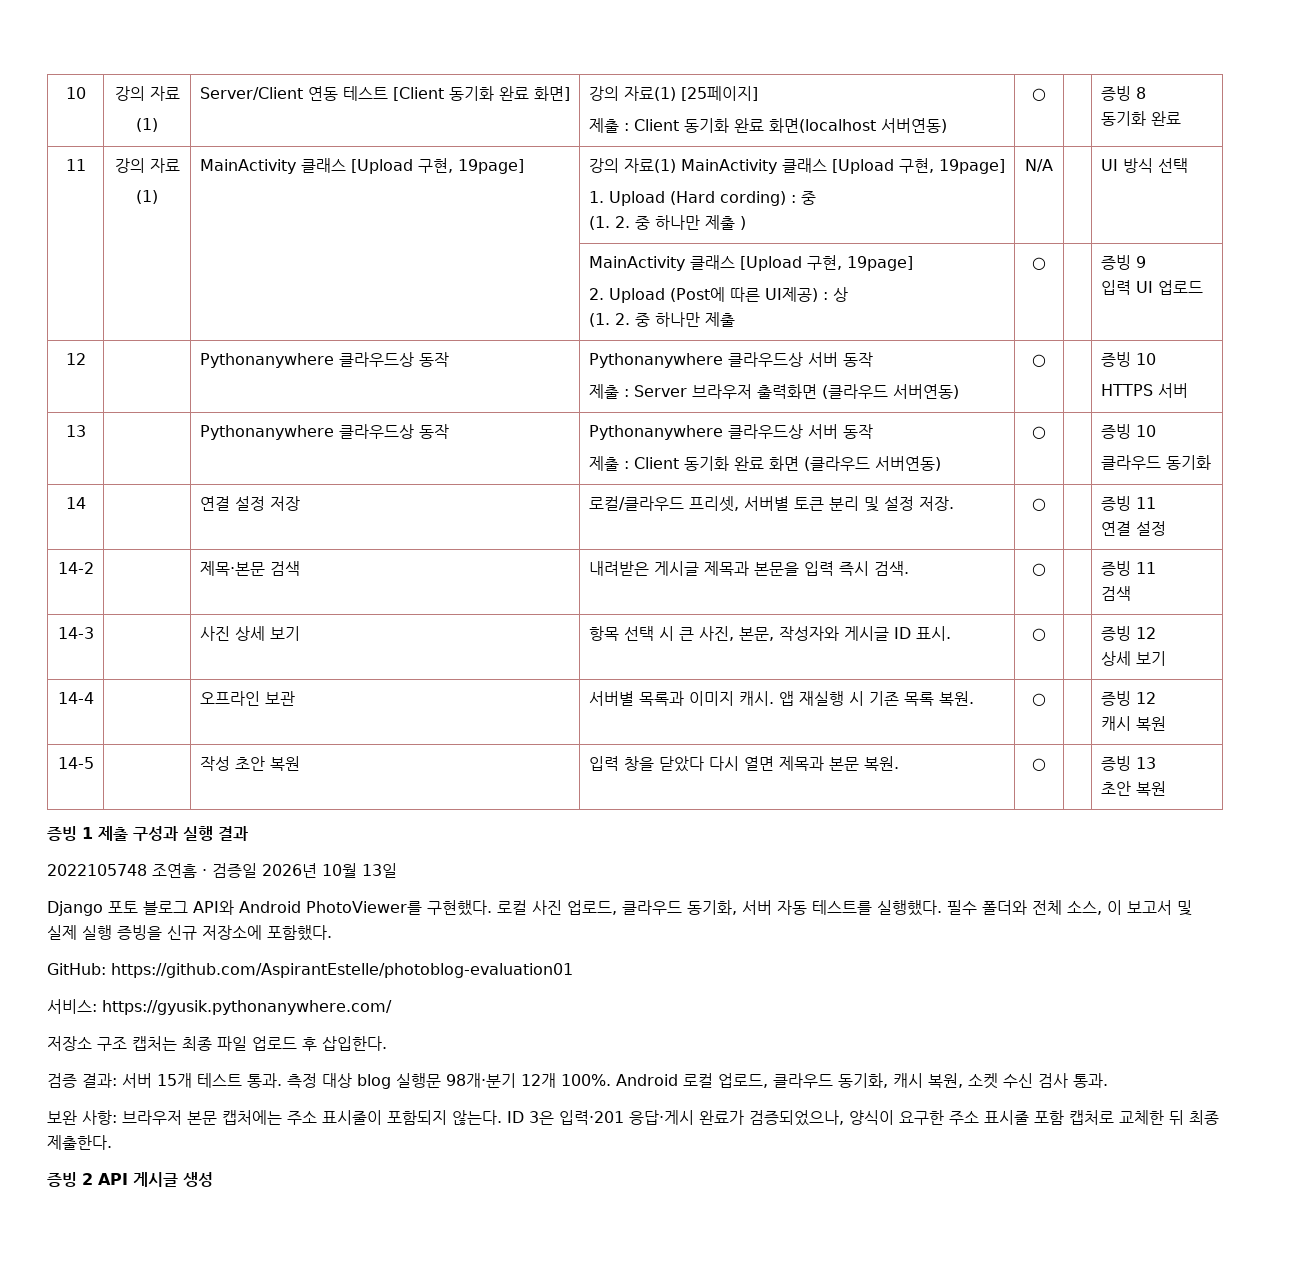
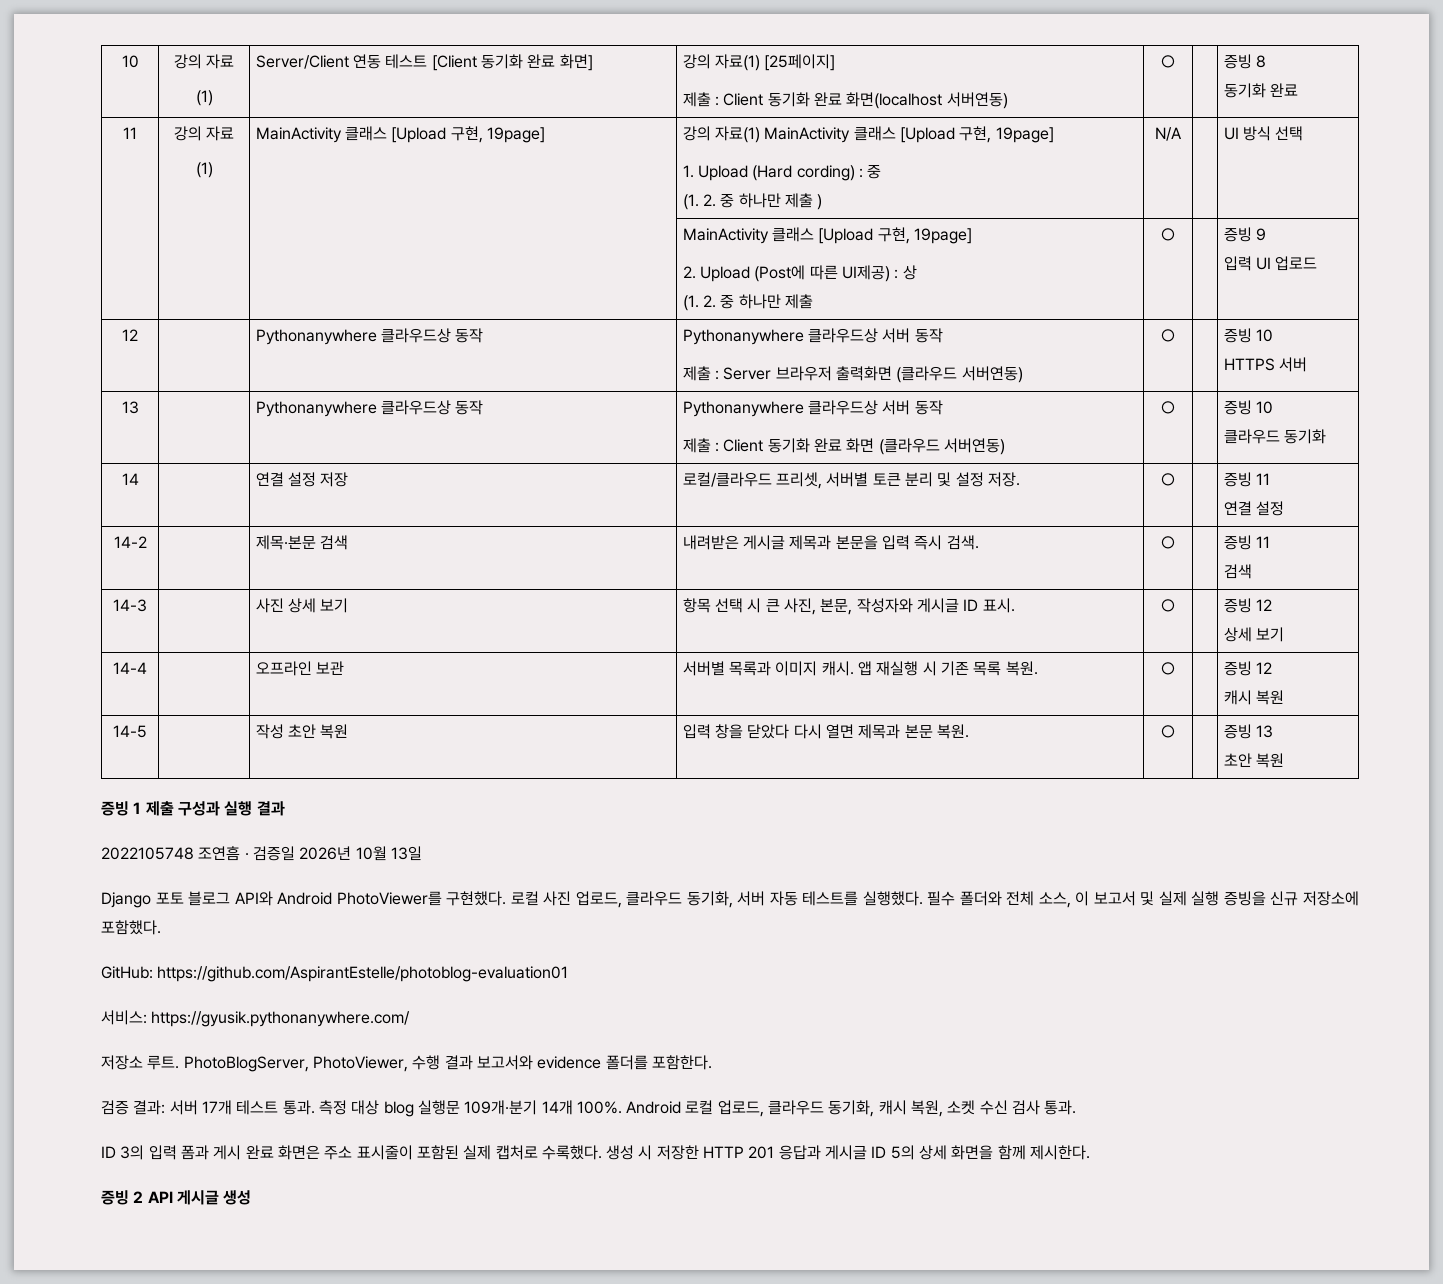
- 저장소 구조 캡처는 최종 파일 업로드 후 삽입한다.
+ 저장소 루트. PhotoBlogServer, PhotoViewer, 수행 결과 보고서와 evidence 폴더를 포함한다.
- 검증 결과: 서버 15개 테스트 통과.
+ 검증 결과: 서버 17개 테스트 통과.
- 측정 대상 blog 실행문 98개·분기 12개 100%.
+ 측정 대상 blog 실행문 109개·분기 14개 100%.
- 보완 사항: 브라우저 본문 캡처에는 주소 표시줄이 포함되지 않는다. ID 3은 입력·201 응답·게시 완료가 검증되었으나, 양식이 요구한 주소 표시줄 포함 캡처로 교체한 뒤 최종 제출한다.
+ ID 3의 입력 폼과 게시 완료 화면은 주소 표시줄이 포함된 실제 캡처로 수록했다. 생성 시 저장한 HTTP 201 응답과 게시글 ID 5의 상세 화면을 함께 제시한다.

